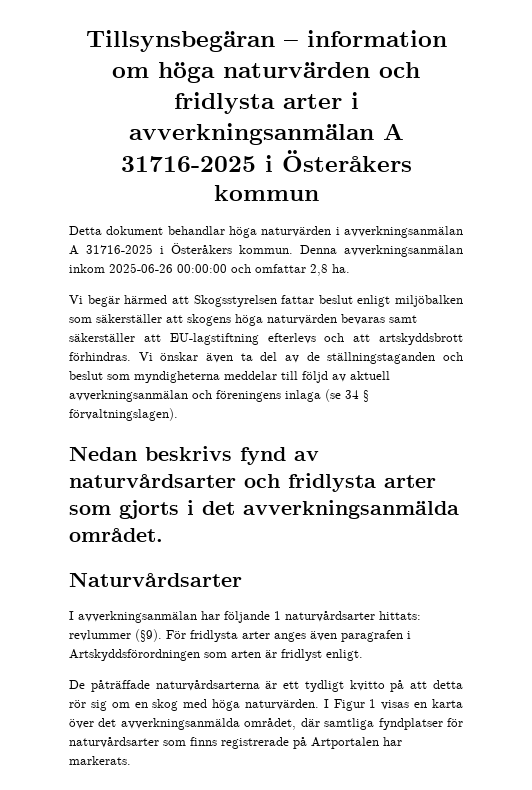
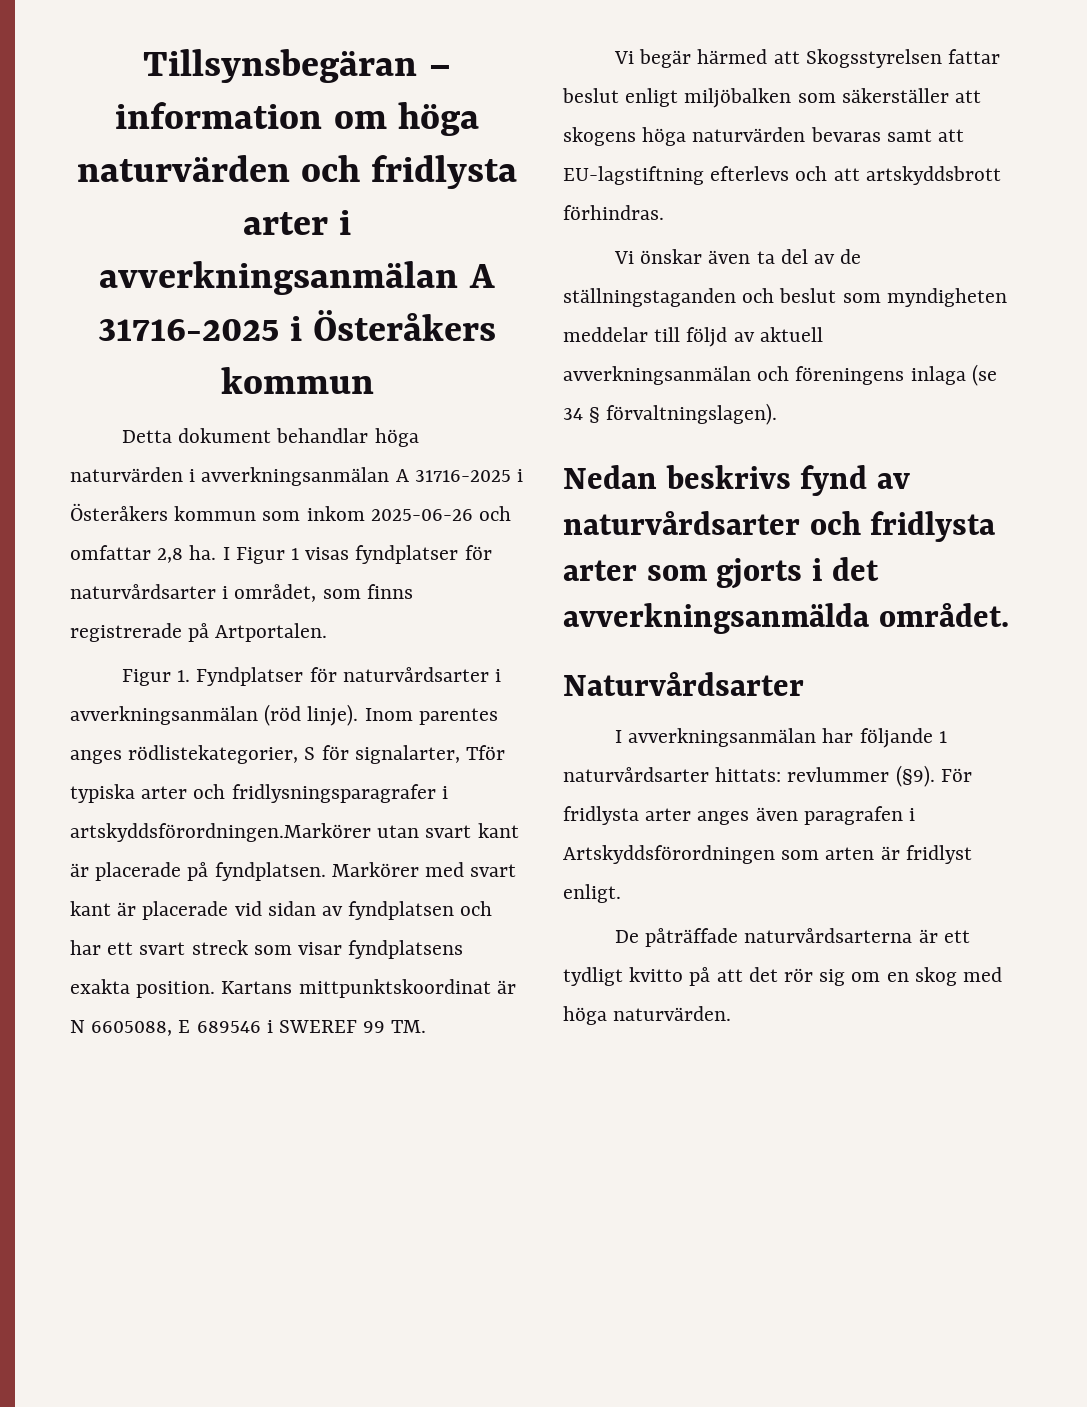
- Detta dokument behandlar höga naturvärden i avverkningsanmälan A 31716-2025 i Österåkers kommun. Denna avverkningsanmälan inkom 2025-06-26 00:00:00 och omfattar 2,8 ha.
+ Detta dokument behandlar höga naturvärden i avverkningsanmälan A 31716-2025 i Österåkers kommun som inkom 2025-06-26 och omfattar 2,8 ha. I Figur 1 visas fyndplatser för naturvårdsarter i området, som finns registrerade på Artportalen.
+ Figur 1. Fyndplatser för naturvårdsarter i avverkningsanmälan (röd linje). Inom parentes anges rödlistekategorier, S för signalarter, Tför typiska arter och fridlysningsparagrafer i artskyddsförordningen.Markörer utan svart kant är placerade på fyndplatsen. Markörer med svart kant är placerade vid sidan av fyndplatsen och har ett svart streck som visar fyndplatsens exakta position. Kartans mittpunktskoordinat är N 6605088, E 689546 i SWEREF 99 TM.
- Vi begär härmed att Skogsstyrelsen fattar beslut enligt miljöbalken som säkerställer att skogens höga naturvärden bevaras samt säkerställer att EU-lagstiftning efterlevs och att artskyddsbrott förhindras. Vi önskar även ta del av de ställningstaganden och beslut som myndigheterna meddelar till följd av aktuell avverkningsanmälan och föreningens inlaga (se 34 § förvaltningslagen).
+ Vi begär härmed att Skogsstyrelsen fattar beslut enligt miljöbalken som säkerställer att skogens höga naturvärden bevaras samt att EU-lagstiftning efterlevs och att artskyddsbrott förhindras.
+ Vi önskar även ta del av de ställningstaganden och beslut som myndigheten meddelar till följd av aktuell avverkningsanmälan och föreningens inlaga (se 34 § förvaltningslagen).
- De påträffade naturvårdsarterna är ett tydligt kvitto på att detta rör sig om en skog med höga naturvärden. I Figur 1 visas en karta över det avverkningsanmälda området, där samtliga fyndplatser för naturvårdsarter som finns registrerade på Artportalen har markerats.
+ De påträffade naturvårdsarterna är ett tydligt kvitto på att det rör sig om en skog med höga naturvärden.

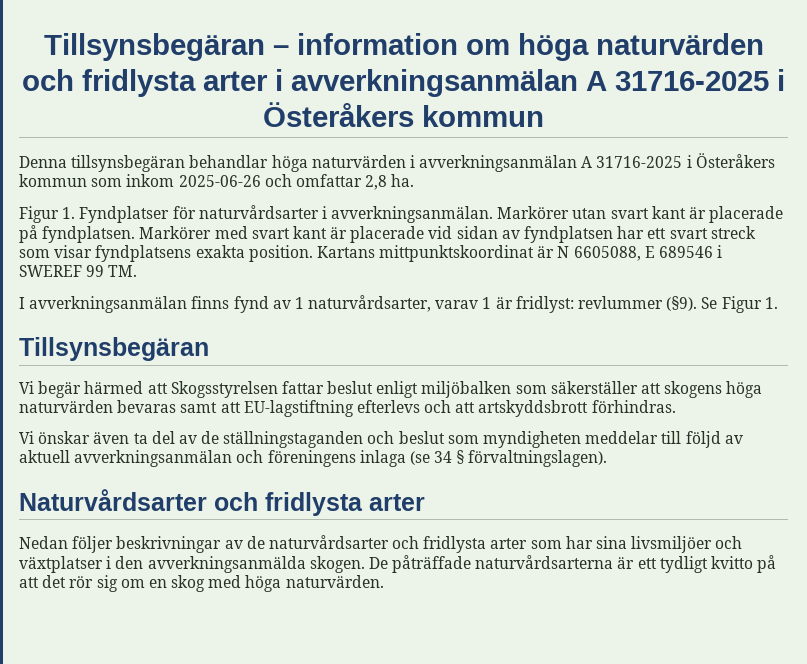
- Detta dokument behandlar höga naturvärden i avverkningsanmälan A 31716-2025 i Österåkers kommun som inkom 2025-06-26 och omfattar 2,8 ha. I Figur 1 visas fyndplatser för naturvårdsarter i området, som finns registrerade på Artportalen.
+ Denna tillsynsbegäran behandlar höga naturvärden i avverkningsanmälan A 31716-2025 i Österåkers kommun som inkom 2025-06-26 och omfattar 2,8 ha.
- Figur 1. Fyndplatser för naturvårdsarter i avverkningsanmälan (röd linje). Inom parentes anges rödlistekategorier, S för signalarter, Tför typiska arter och fridlysningsparagrafer i artskyddsförordningen.Markörer utan svart kant är placerade på fyndplatsen.
+ Figur 1. Fyndplatser för naturvårdsarter i avverkningsanmälan. Markörer utan svart kant är placerade på fyndplatsen.
- Markörer med svart kant är placerade vid sidan av fyndplatsen och har ett svart streck som visar fyndplatsens exakta position.
+ Markörer med svart kant är placerade vid sidan av fyndplatsen har ett svart streck som visar fyndplatsens exakta position.
+ I avverkningsanmälan finns fynd av 1 naturvårdsarter, varav 1 är fridlyst: revlummer (§9). Se Figur 1.
+ Tillsynsbegäran
- Nedan beskrivs fynd av naturvårdsarter och fridlysta arter som gjorts i det avverkningsanmälda området.
- Naturvårdsarter
- I avverkningsanmälan har följande 1 naturvårdsarter hittats: revlummer (§9). För fridlysta arter anges även paragrafen i Artskyddsförordningen som arten är fridlyst enligt.
- De påträffade naturvårdsarterna är ett tydligt kvitto på att det rör sig om en skog med höga naturvärden.
+ Naturvårdsarter och fridlysta arter
+ Nedan följer beskrivningar av de naturvårdsarter och fridlysta arter som har sina livsmiljöer och växtplatser i den avverkningsanmälda skogen. De påträffade naturvårdsarterna är ett tydligt kvitto på att det rör sig om en skog med höga naturvärden.

